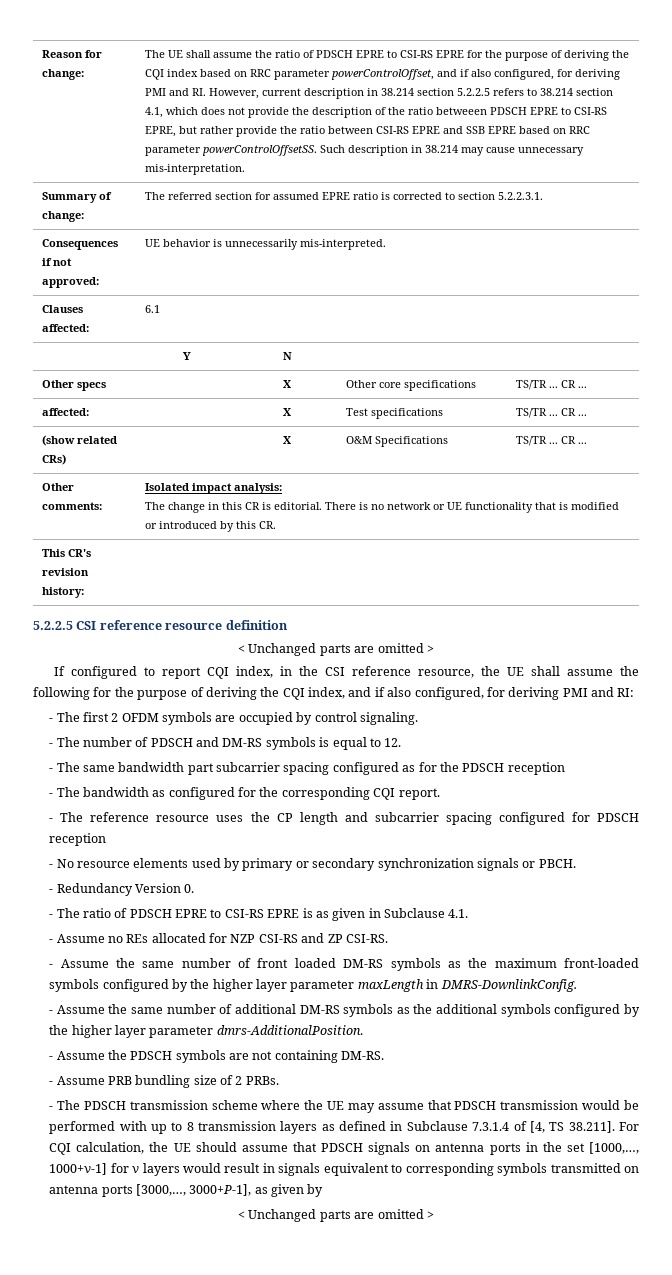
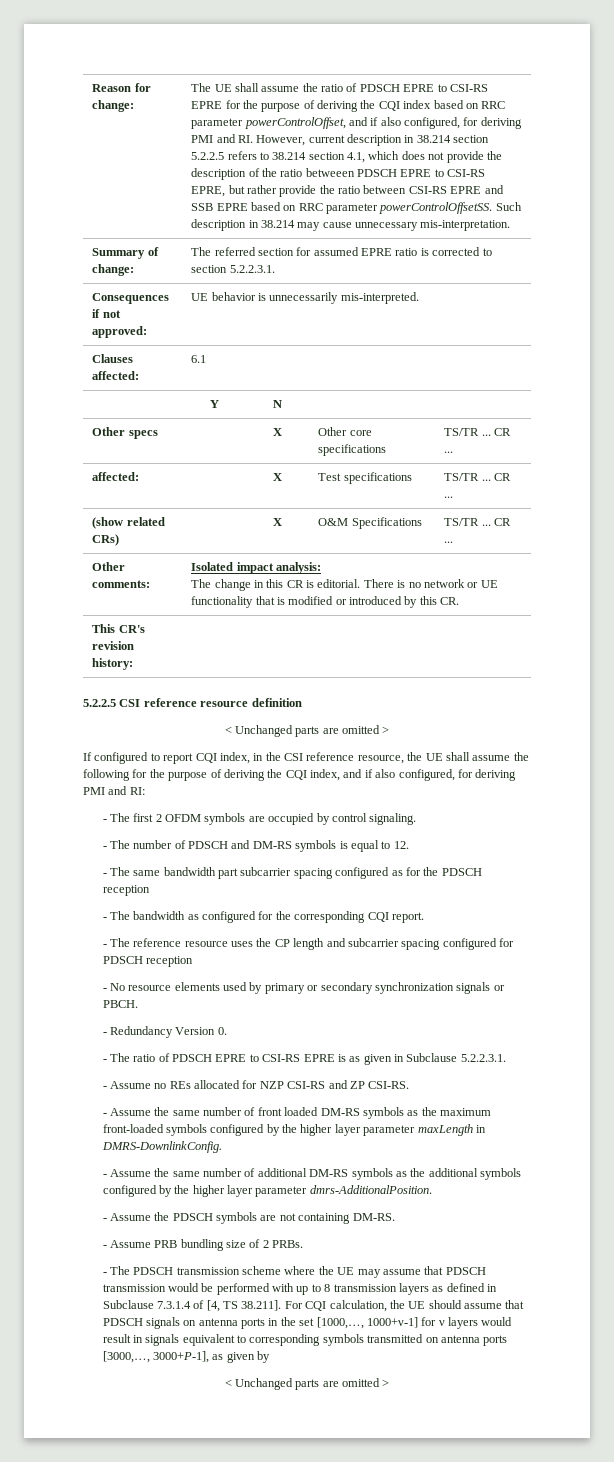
- - The ratio of PDSCH EPRE to CSI-RS EPRE is as given in Subclause 4.1.
+ - The ratio of PDSCH EPRE to CSI-RS EPRE is as given in Subclause 5.2.2.3.1.

